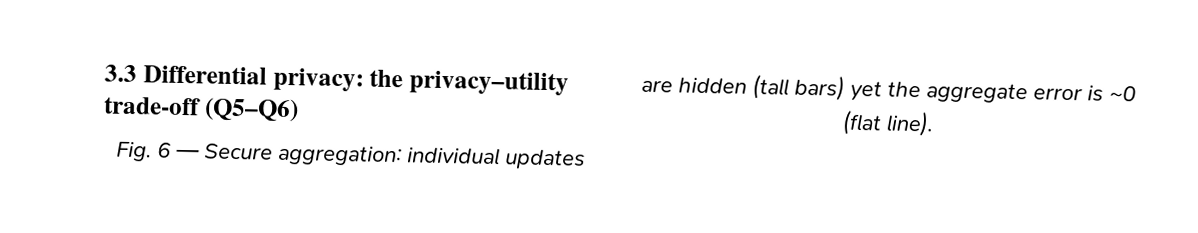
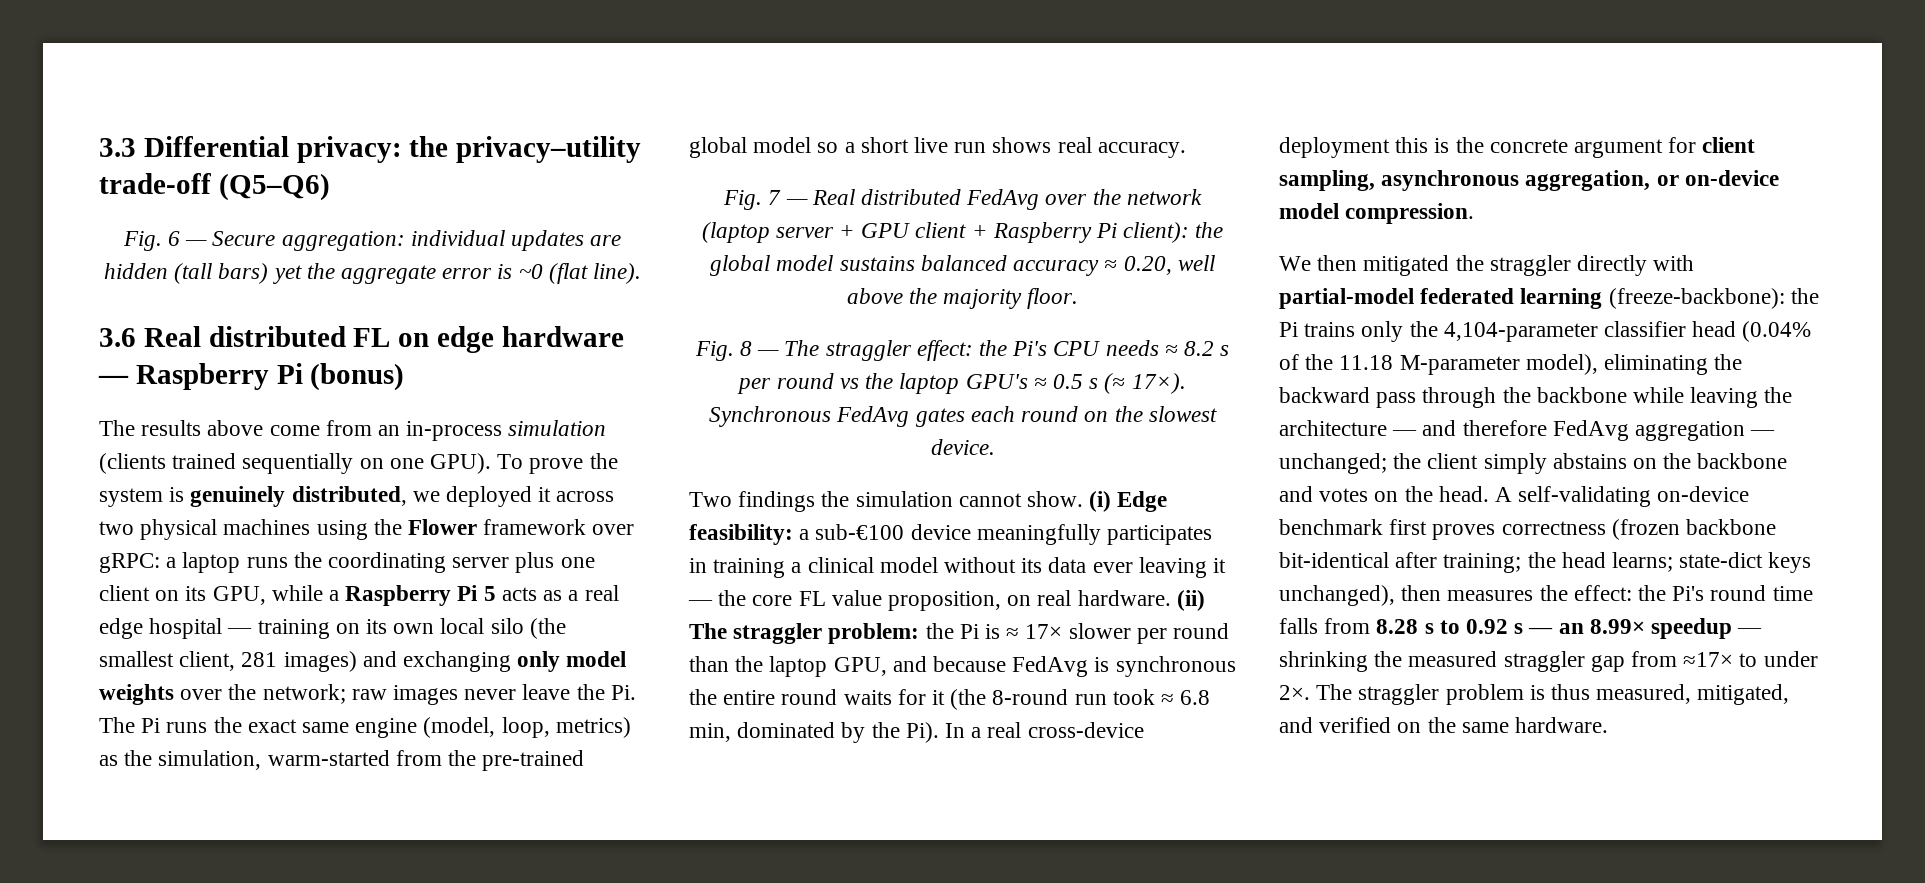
+ 3.6 Real distributed FL on edge hardware — Raspberry Pi (bonus)
+ The results above come from an in-process simulation (clients trained sequentially on one GPU). To prove the system is genuinely distributed, we deployed it across two physical machines using the Flower framework over gRPC: a laptop runs the coordinating server plus one client on its GPU, while a Raspberry Pi 5 acts as a real edge hospital — training on its own local silo (the smallest client, 281 images) and exchanging only model weights over the network; raw images never leave the Pi. The Pi runs the exact same engine (model, loop, metrics) as the simulation, warm-started from the pre-trained global model so a short live run shows real accuracy.
+ Fig. 7 — Real distributed FedAvg over the network (laptop server + GPU client + Raspberry Pi client): the global model sustains balanced accuracy ≈ 0.20, well above the majority floor.
+ Fig. 8 — The straggler effect: the Pi's CPU needs ≈ 8.2 s per round vs the laptop GPU's ≈ 0.5 s (≈ 17×). Synchronous FedAvg gates each round on the slowest device.
+ Two findings the simulation cannot show. (i) Edge feasibility: a sub-€100 device meaningfully participates in training a clinical model without its data ever leaving it — the core FL value proposition, on real hardware. (ii) The straggler problem: the Pi is ≈ 17× slower per round than the laptop GPU, and because FedAvg is synchronous the entire round waits for it (the 8-round run took ≈ 6.8 min, dominated by the Pi). In a real cross-device deployment this is the concrete argument for client sampling, asynchronous aggregation, or on-device model compression.
+ We then mitigated the straggler directly with partial-model federated learning (freeze-backbone): the Pi trains only the 4,104-parameter classifier head (0.04% of the 11.18 M-parameter model), eliminating the backward pass through the backbone while leaving the architecture — and therefore FedAvg aggregation — unchanged; the client simply abstains on the backbone and votes on the head. A self-validating on-device benchmark first proves correctness (frozen backbone bit-identical after training; the head learns; state-dict keys unchanged), then measures the effect: the Pi's round time falls from 8.28 s to 0.92 s — an 8.99× speedup — shrinking the measured straggler gap from ≈17× to under 2×. The straggler problem is thus measured, mitigated, and verified on the same hardware.

